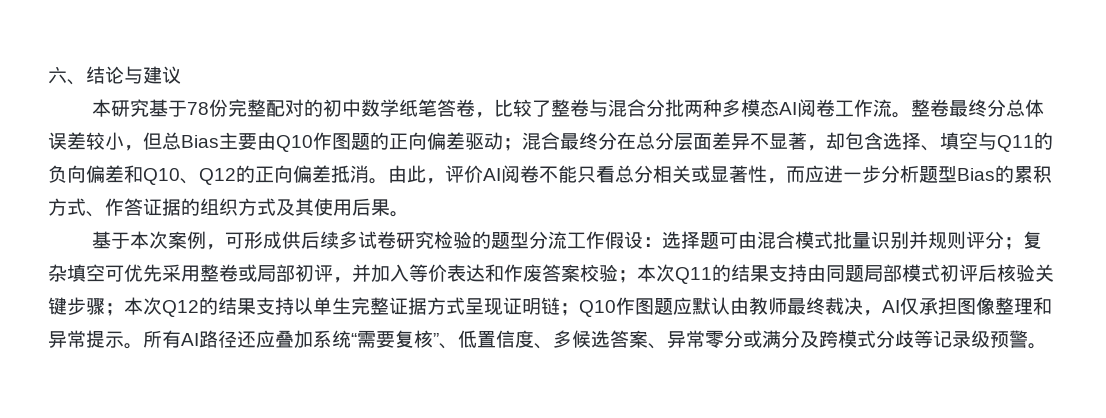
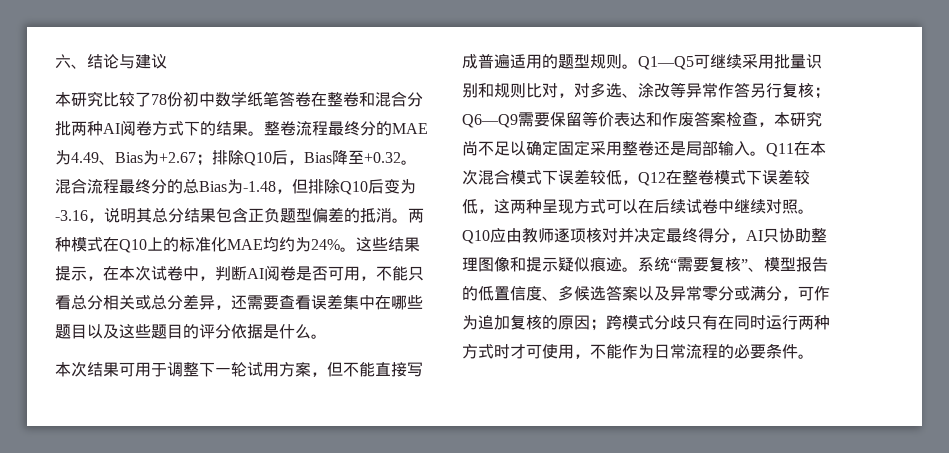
- 本研究基于78份完整配对的初中数学纸笔答卷，比较了整卷与混合分批两种多模态AI阅卷工作流。整卷最终分总体误差较小，但总Bias主要由Q10作图题的正向偏差驱动；混合最终分在总分层面差异不显著，却包含选择、填空与Q11的负向偏差和Q10、Q12的正向偏差抵消。由此，评价AI阅卷不能只看总分相关或显著性，而应进一步分析题型Bias的累积方式、作答证据的组织方式及其使用后果。
- 基于本次案例，可形成供后续多试卷研究检验的题型分流工作假设：选择题可由混合模式批量识别并规则评分；复杂填空可优先采用整卷或局部初评，并加入等价表达和作废答案校验；本次Q11的结果支持由同题局部模式初评后核验关键步骤；本次Q12的结果支持以单生完整证据方式呈现证明链；Q10作图题应默认由教师最终裁决，AI仅承担图像整理和异常提示。所有AI路径还应叠加系统“需要复核”、低置信度、多候选答案、异常零分或满分及跨模式分歧等记录级预警。
+ 本研究比较了78份初中数学纸笔答卷在整卷和混合分批两种AI阅卷方式下的结果。整卷流程最终分的MAE为4.49、Bias为+2.67；排除Q10后，Bias降至+0.32。混合流程最终分的总Bias为-1.48，但排除Q10后变为-3.16，说明其总分结果包含正负题型偏差的抵消。两种模式在Q10上的标准化MAE均约为24%。这些结果提示，在本次试卷中，判断AI阅卷是否可用，不能只看总分相关或总分差异，还需要查看误差集中在哪些题目以及这些题目的评分依据是什么。
+ 本次结果可用于调整下一轮试用方案，但不能直接写成普遍适用的题型规则。Q1—Q5可继续采用批量识别和规则比对，对多选、涂改等异常作答另行复核；Q6—Q9需要保留等价表达和作废答案检查，本研究尚不足以确定固定采用整卷还是局部输入。Q11在本次混合模式下误差较低，Q12在整卷模式下误差较低，这两种呈现方式可以在后续试卷中继续对照。Q10应由教师逐项核对并决定最终得分，AI只协助整理图像和提示疑似痕迹。系统“需要复核”、模型报告的低置信度、多候选答案以及异常零分或满分，可作为追加复核的原因；跨模式分歧只有在同时运行两种方式时才可使用，不能作为日常流程的必要条件。

